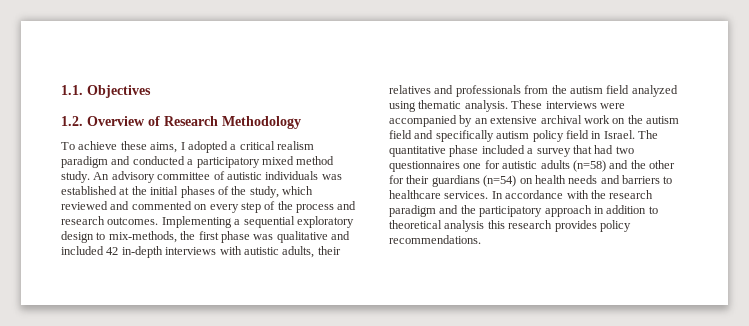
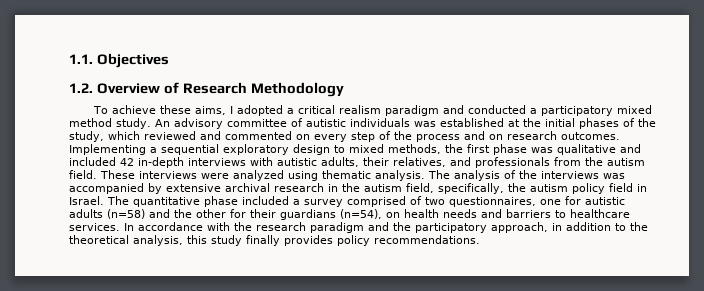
- An advisory committee of autistic individuals was established at the initial phases of the study, which reviewed and commented on every step of the process and research outcomes.
+ An advisory committee of autistic individuals was established at the initial phases of the study, which reviewed and commented on every step of the process and on research outcomes.
- Implementing a sequential exploratory design to mix-methods, the first phase was qualitative and included 42 in-depth interviews with autistic adults, their relatives and professionals from the autism field analyzed using thematic analysis. These interviews were accompanied by an extensive archival work on the autism field and specifically autism policy field in Israel.
+ Implementing a sequential exploratory design to mixed methods, the first phase was qualitative and included 42 in-depth interviews with autistic adults, their relatives, and professionals from the autism field. These interviews were analyzed using thematic analysis. The analysis of the interviews was accompanied by extensive archival research in the autism field, specifically, the autism policy field in Israel.
- The quantitative phase included a survey that had two questionnaires one for autistic adults (n=58) and the other for their guardians (n=54) on health needs and barriers to healthcare services.
+ The quantitative phase included a survey comprised of two questionnaires, one for autistic adults (n=58) and the other for their guardians (n=54), on health needs and barriers to healthcare services.
- In accordance with the research paradigm and the participatory approach in addition to theoretical analysis this research provides policy recommendations.
+ In accordance with the research paradigm and the participatory approach, in addition to the theoretical analysis, this study finally provides policy recommendations.

